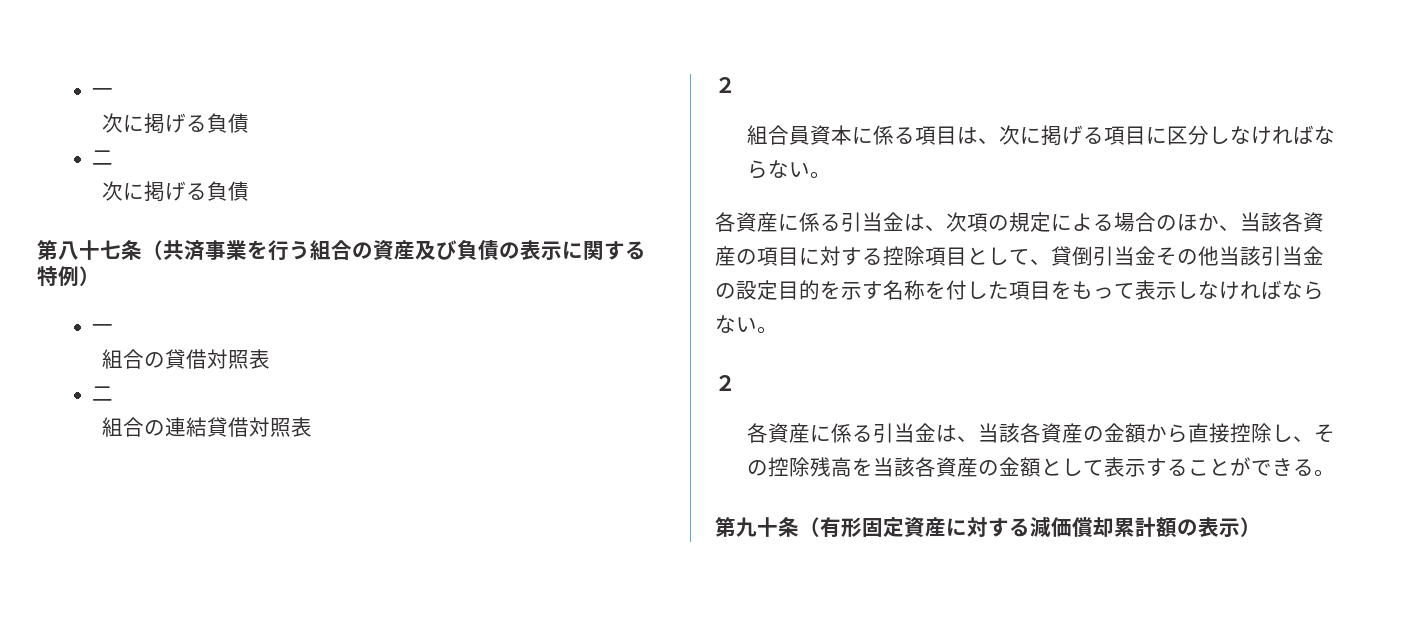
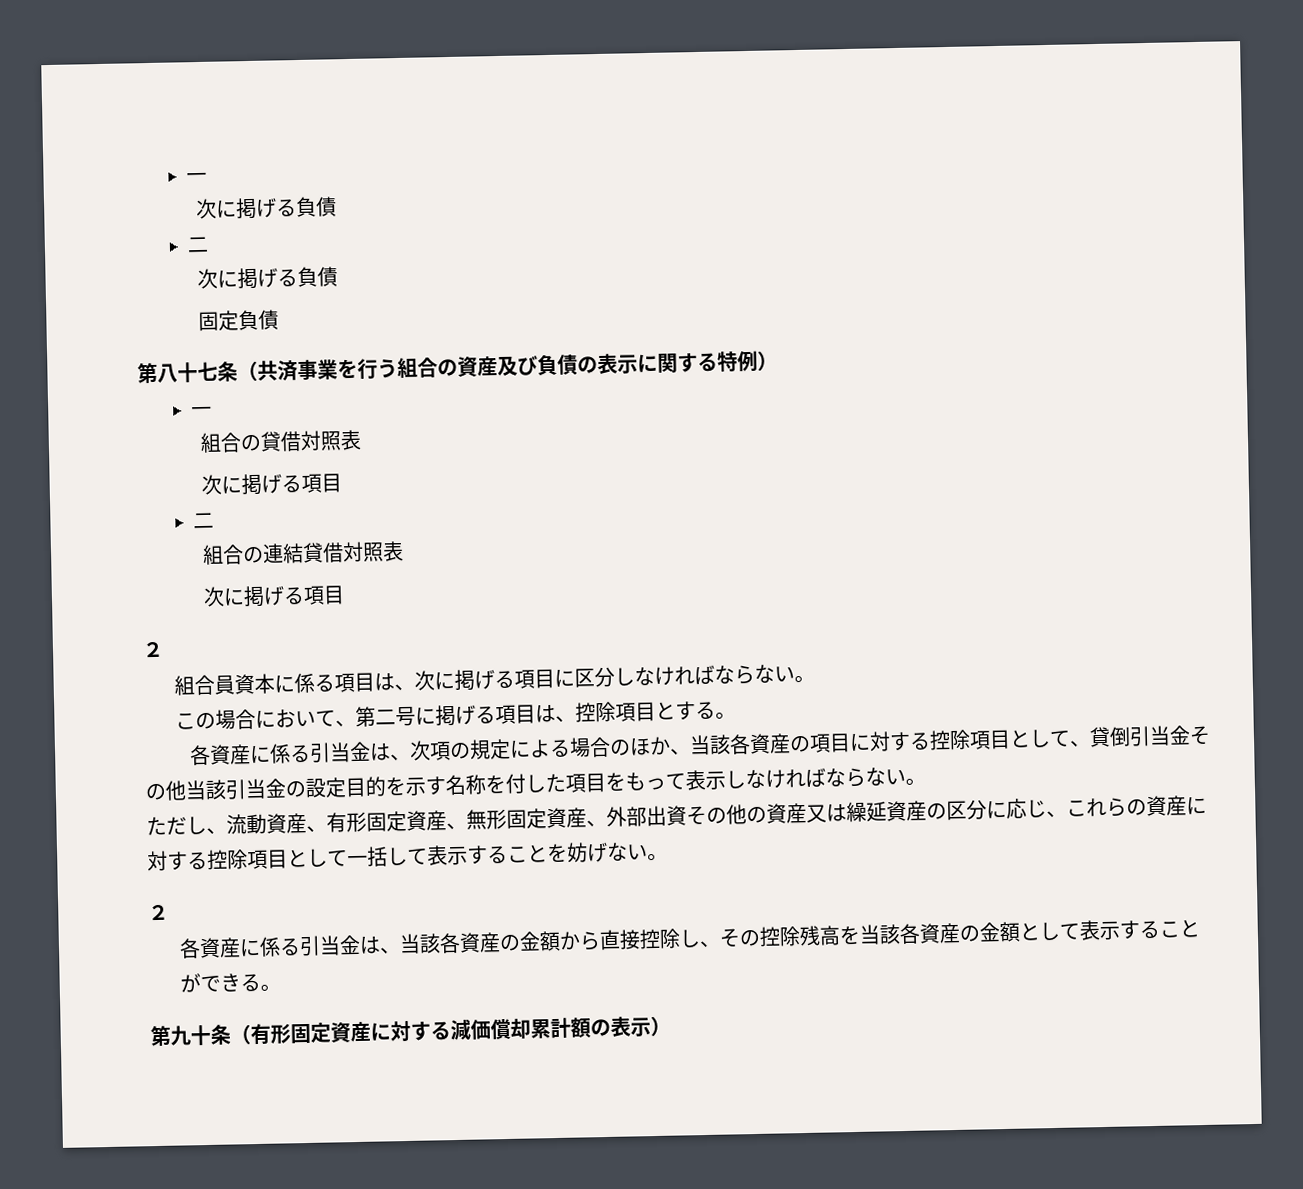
+ 固定負債
  組合の貸借対照表
+ 次に掲げる項目
  組合の連結貸借対照表
+ 次に掲げる項目
+ この場合において、第二号に掲げる項目は、控除項目とする。
+ ただし、流動資産、有形固定資産、無形固定資産、外部出資その他の資産又は繰延資産の区分に応じ、これらの資産に対する控除項目として一括して表示することを妨げない。

